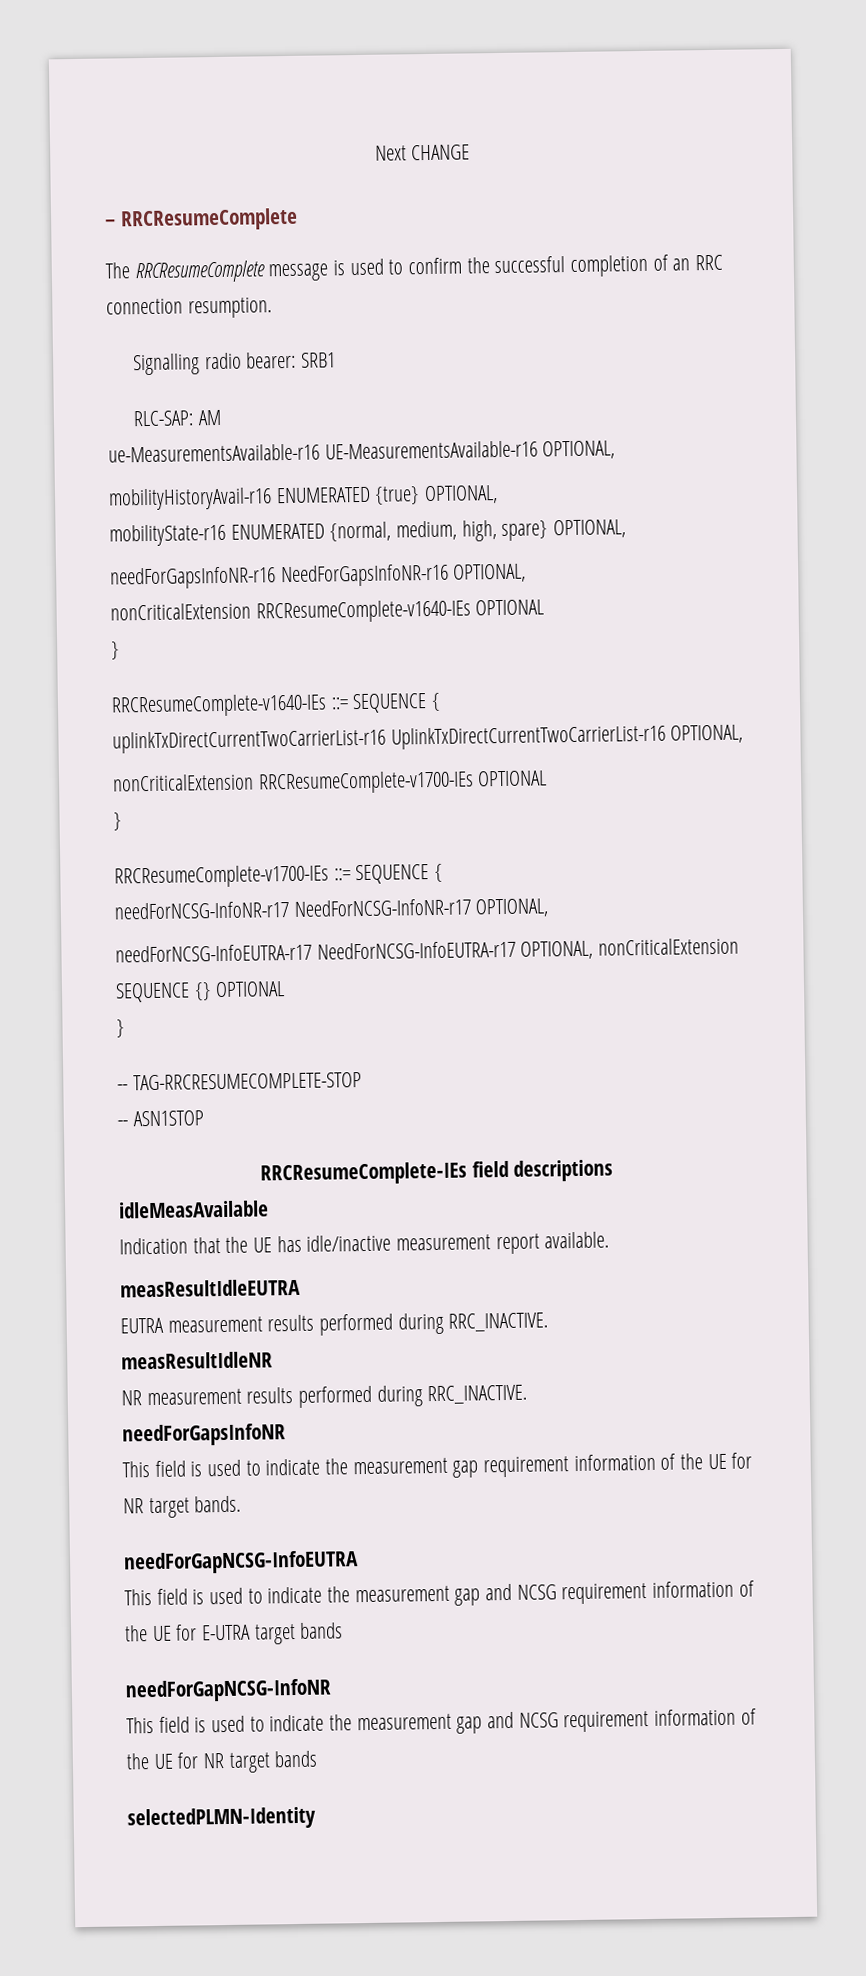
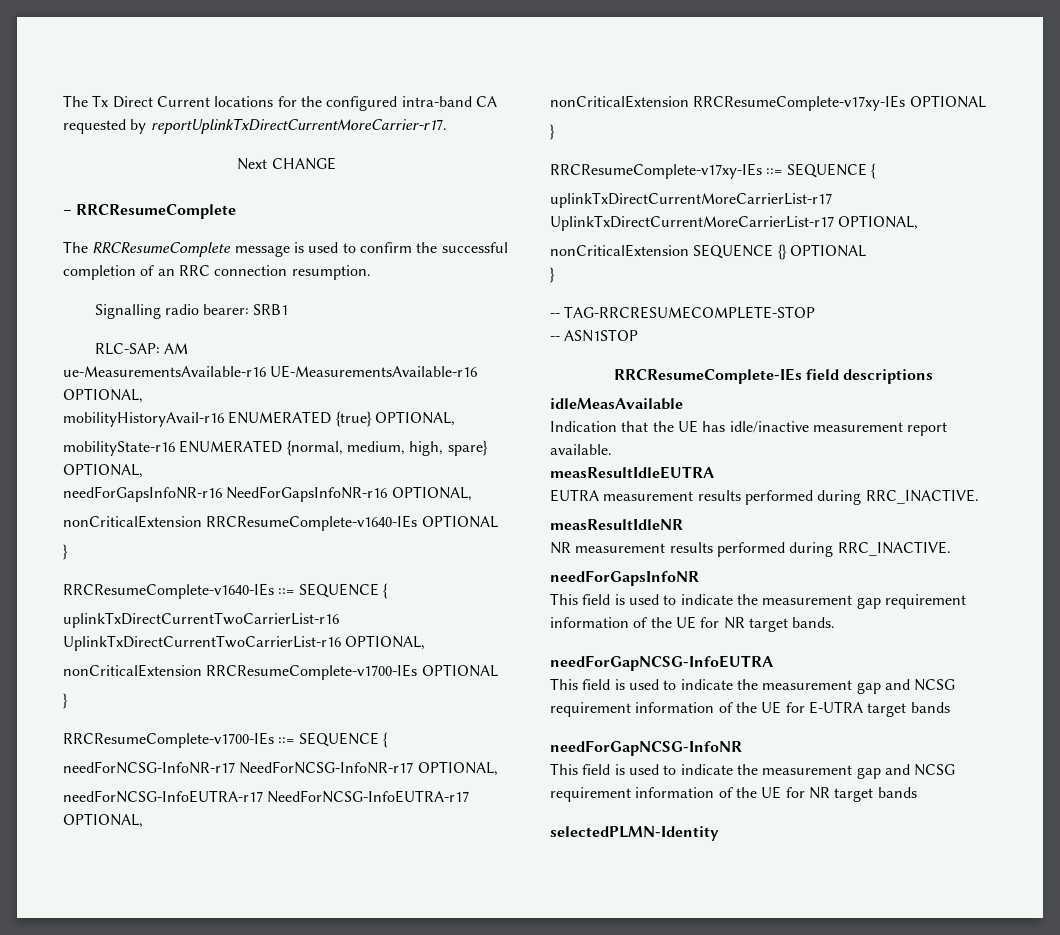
+ The Tx Direct Current locations for the configured intra-band CA requested by reportUplinkTxDirectCurrentMoreCarrier-r17.
- needForNCSG-InfoEUTRA-r17 NeedForNCSG-InfoEUTRA-r17 OPTIONAL, nonCriticalExtension SEQUENCE {} OPTIONAL
+ needForNCSG-InfoEUTRA-r17 NeedForNCSG-InfoEUTRA-r17 OPTIONAL,
+ nonCriticalExtension RRCResumeComplete-v17xy-IEs OPTIONAL
+ }
+ RRCResumeComplete-v17xy-IEs ::= SEQUENCE {
+ uplinkTxDirectCurrentMoreCarrierList-r17 UplinkTxDirectCurrentMoreCarrierList-r17 OPTIONAL,
+ nonCriticalExtension SEQUENCE {} OPTIONAL

